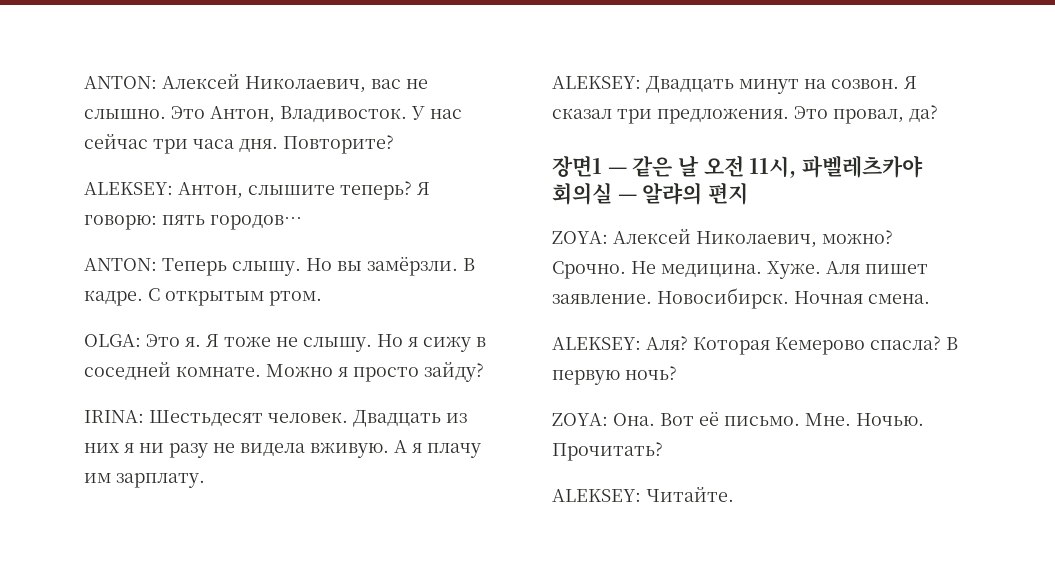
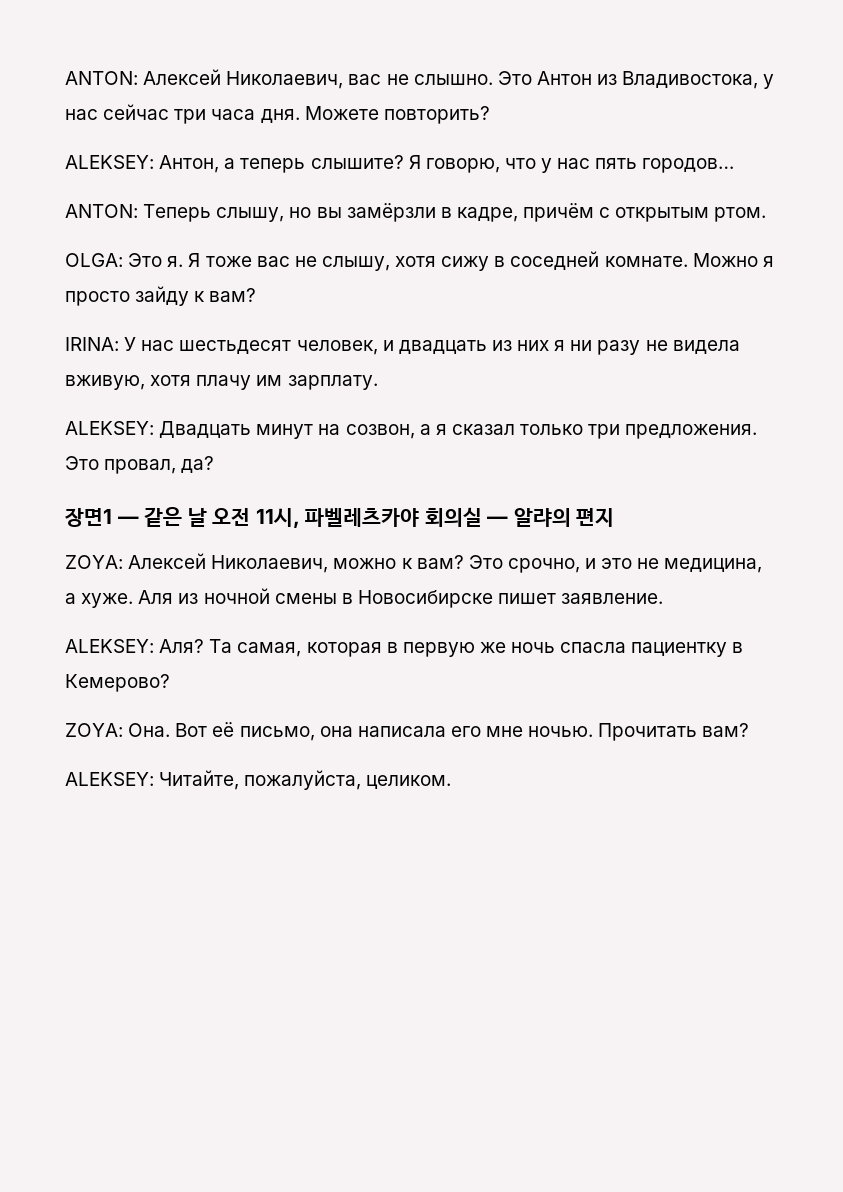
- Это Антон, Владивосток. У нас сейчас три часа дня.
+ Это Антон из Владивостока, у нас сейчас три часа дня.
- Повторите?
+ Можете повторить?
- ALEKSEY: Антон, слышите теперь? Я говорю: пять городов…
- ANTON: Теперь слышу. Но вы замёрзли. В кадре. С открытым ртом.
+ ALEKSEY: Антон, а теперь слышите? Я говорю, что у нас пять городов…
+ ANTON: Теперь слышу, но вы замёрзли в кадре, причём с открытым ртом.
- Я тоже не слышу. Но я сижу в соседней комнате.
+ Я тоже вас не слышу, хотя сижу в соседней комнате.
- Можно я просто зайду?
- IRINA: Шестьдесят человек. Двадцать из них я ни разу не видела вживую. А я плачу им зарплату.
+ Можно я просто зайду к вам?
+ IRINA: У нас шестьдесят человек, и двадцать из них я ни разу не видела вживую, хотя плачу им зарплату.
- ALEKSEY: Двадцать минут на созвон. Я сказал три предложения.
+ ALEKSEY: Двадцать минут на созвон, а я сказал только три предложения.
- ZOYA: Алексей Николаевич, можно? Срочно. Не медицина. Хуже. Аля пишет заявление. Новосибирск. Ночная смена.
+ ZOYA: Алексей Николаевич, можно к вам? Это срочно, и это не медицина, а хуже. Аля из ночной смены в Новосибирске пишет заявление.
- Которая Кемерово спасла? В первую ночь?
- ZOYA: Она. Вот её письмо. Мне. Ночью. Прочитать?
- ALEKSEY: Читайте.
+ Та самая, которая в первую же ночь спасла пациентку в Кемерово?
+ ZOYA: Она. Вот её письмо, она написала его мне ночью. Прочитать вам?
+ ALEKSEY: Читайте, пожалуйста, целиком.

